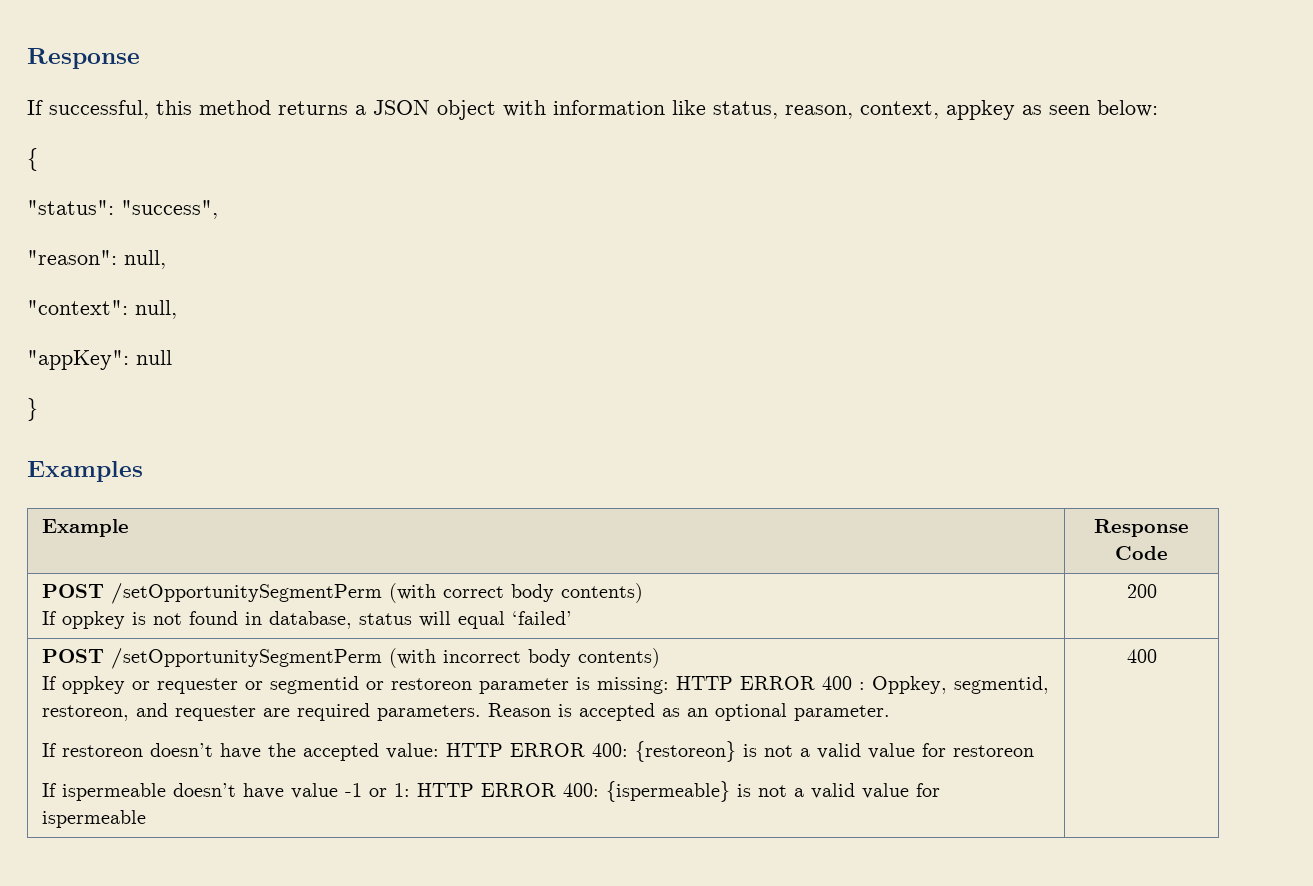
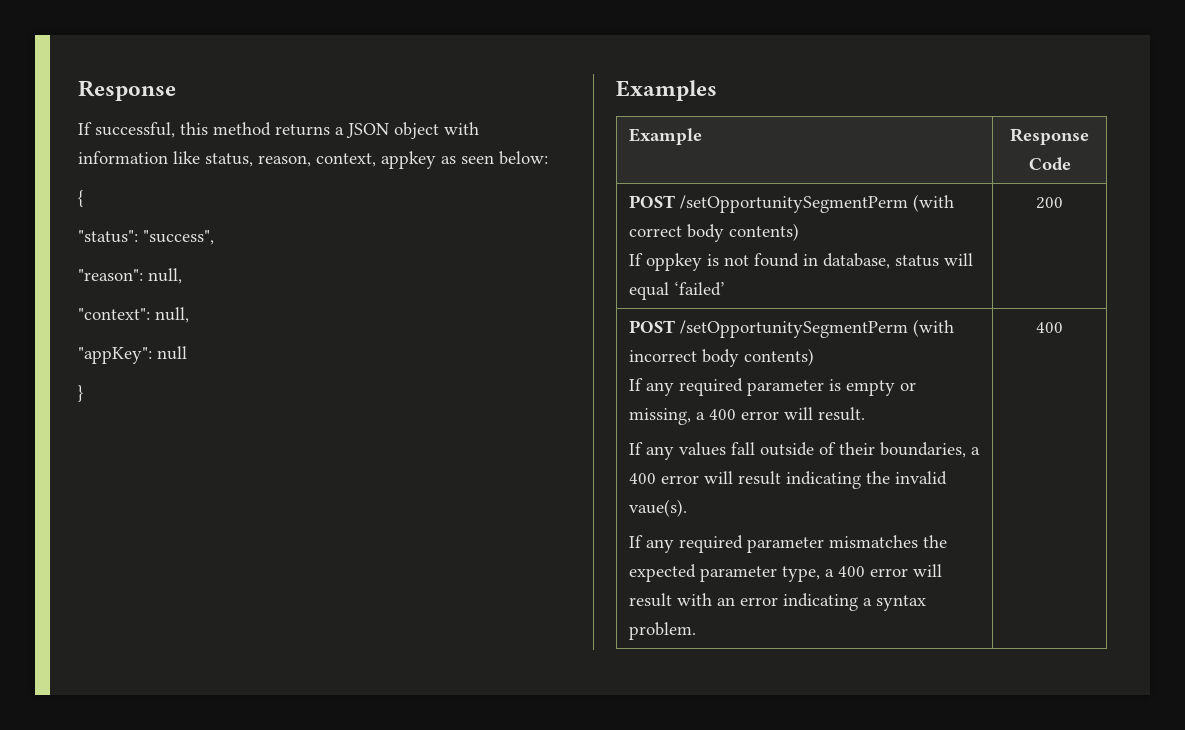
- If oppkey or requester or segmentid or restoreon parameter is missing: HTTP ERROR 400 : Oppkey, segmentid, restoreon, and requester are required parameters. Reason is accepted as an optional parameter.
- If restoreon doesn’t have the accepted value: HTTP ERROR 400: {restoreon} is not a valid value for restoreon
- If ispermeable doesn’t have value -1 or 1: HTTP ERROR 400: {ispermeable} is not a valid value for ispermeable
+ If any required parameter is empty or missing, a 400 error will result.
+ If any values fall outside of their boundaries, a 400 error will result indicating the invalid vaue(s).
+ If any required parameter mismatches the expected parameter type, a 400 error will result with an error indicating a syntax problem.

